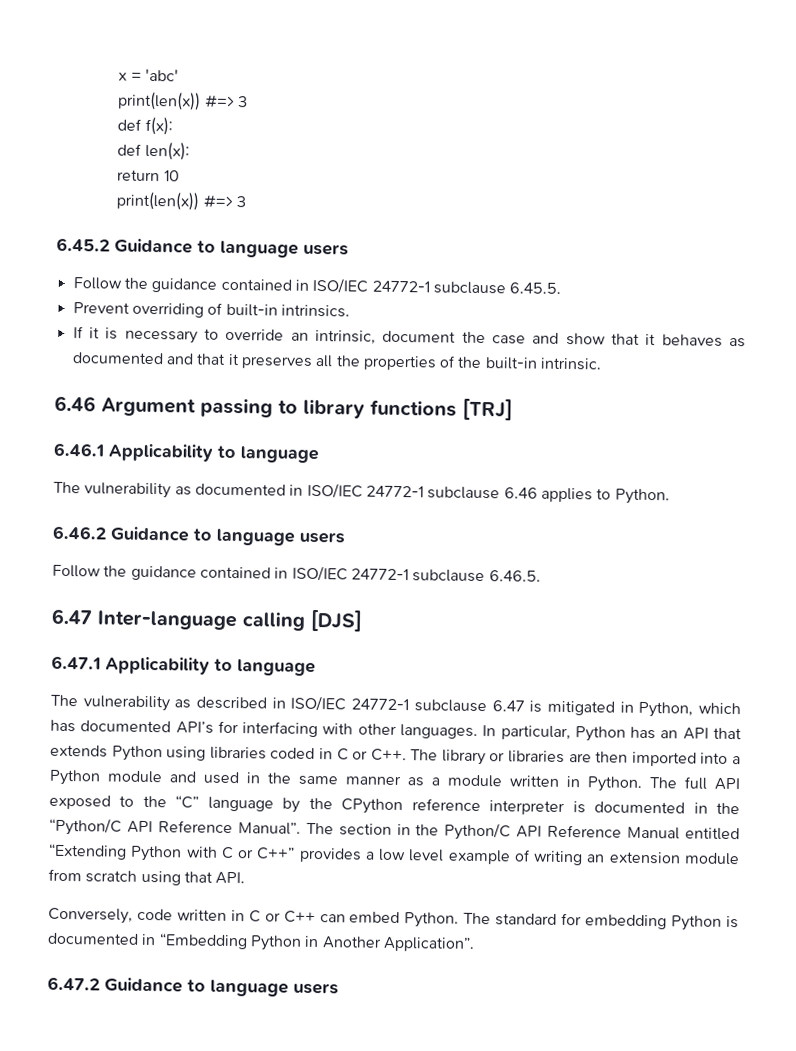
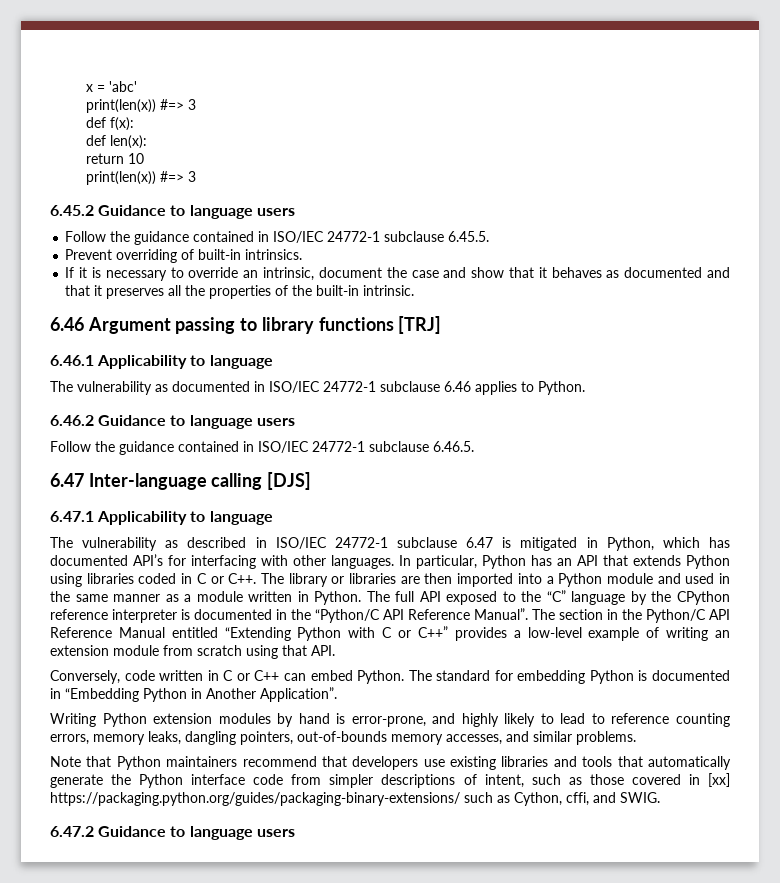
- The section in the Python/C API Reference Manual entitled “Extending Python with C or C++” provides a low level example of writing an extension module from scratch using that API.
+ The section in the Python/C API Reference Manual entitled “Extending Python with C or C++” provides a low-level example of writing an extension module from scratch using that API.
+ Writing Python extension modules by hand is error-prone, and highly likely to lead to reference counting errors, memory leaks, dangling pointers, out-of-bounds memory accesses, and similar problems.
+ Note that Python maintainers recommend that developers use existing libraries and tools that automatically generate the Python interface code from simpler descriptions of intent, such as those covered in [xx] https://packaging.python.org/guides/packaging-binary-extensions/ such as Cython, cffi, and SWIG.

